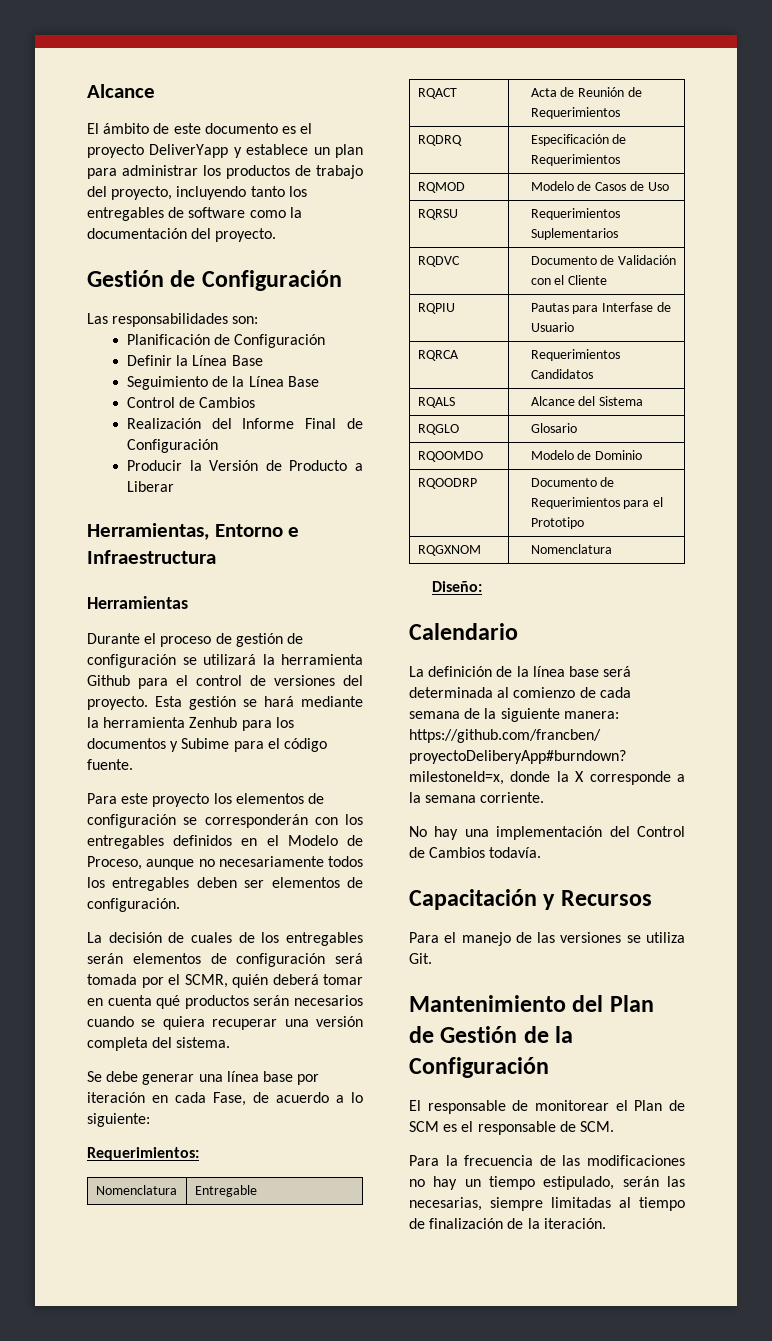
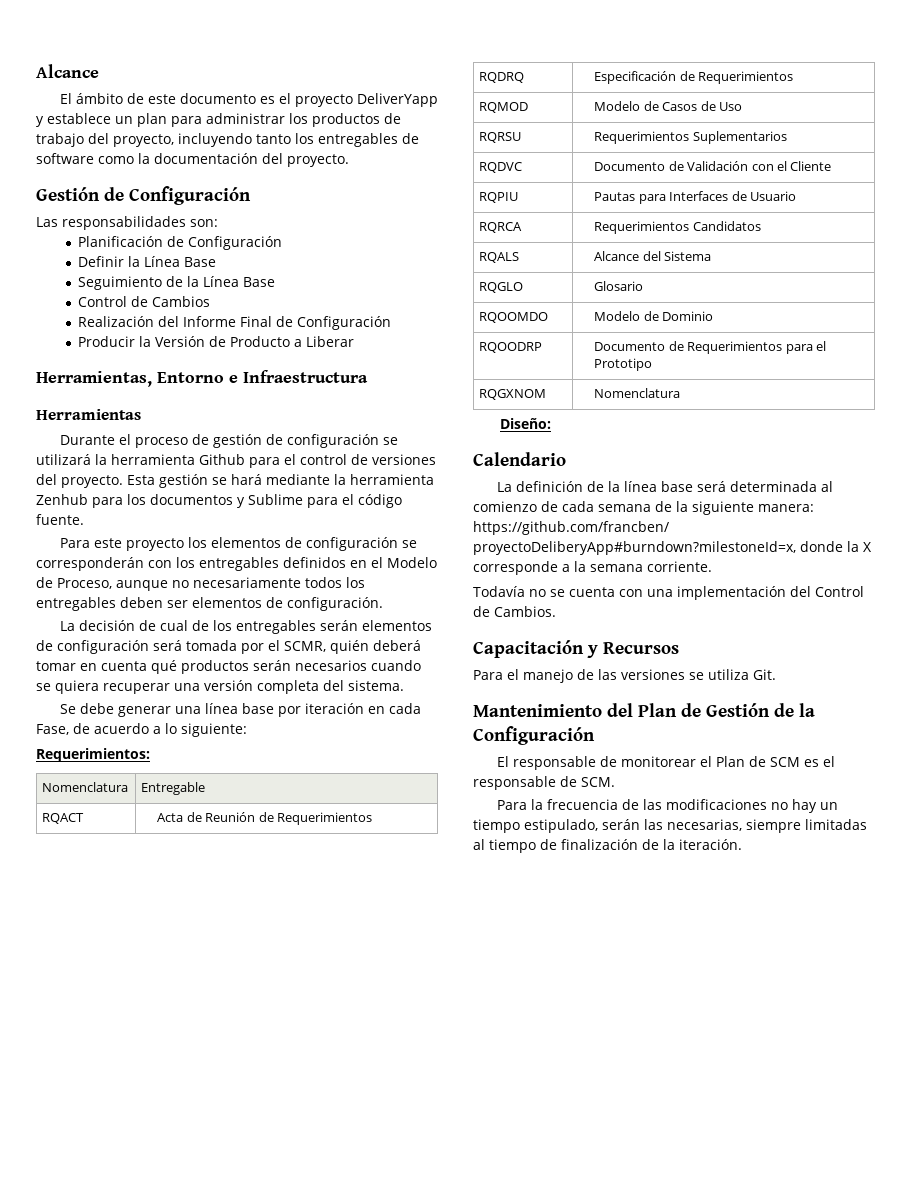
- Esta gestión se hará mediante la herramienta Zenhub para los documentos y Subime para el código fuente.
+ Esta gestión se hará mediante la herramienta Zenhub para los documentos y Sublime para el código fuente.
- La decisión de cuales de los entregables serán elementos de configuración será tomada por el SCMR, quién deberá tomar en cuenta qué productos serán necesarios cuando se quiera recuperar una versión completa del sistema.
+ La decisión de cual de los entregables serán elementos de configuración será tomada por el SCMR, quién deberá tomar en cuenta qué productos serán necesarios cuando se quiera recuperar una versión completa del sistema.
- RQPIU | Pautas para Interfase de Usuario
+ RQPIU | Pautas para Interfaces de Usuario
- No hay una implementación del Control de Cambios todavía.
+ Todavía no se cuenta con una implementación del Control de Cambios.

